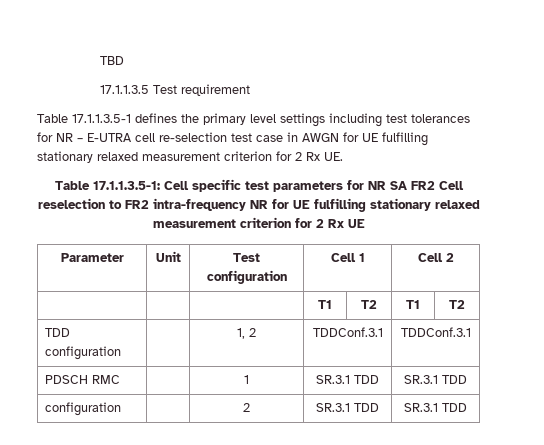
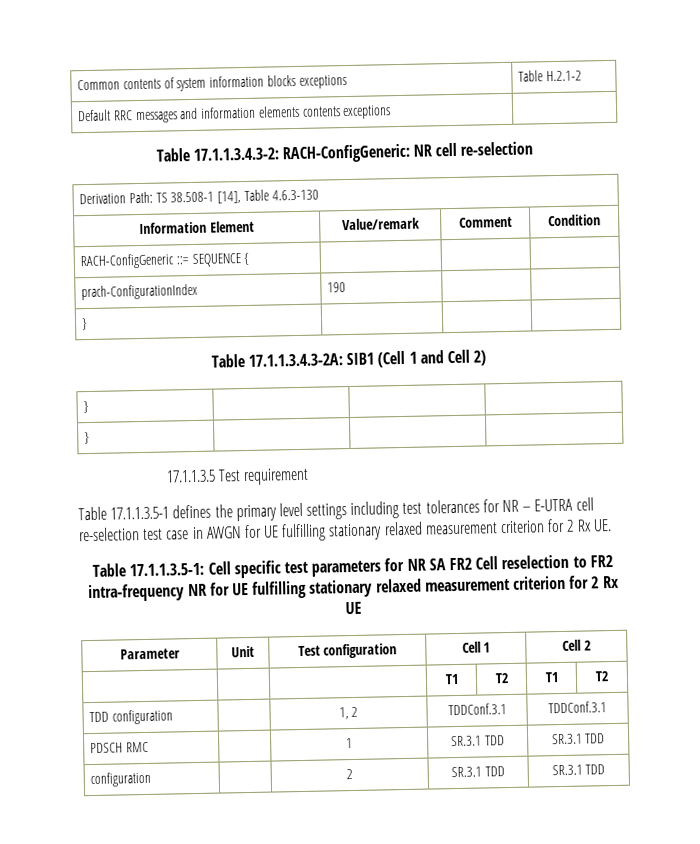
- TBD
+ Common contents of system information blocks exceptions | Table H.2.1-2
+ Default RRC messages and information elements contents exceptions |
+ Table 17.1.1.3.4.3-2: RACH-ConfigGeneric: NR cell re-selection
+ Derivation Path: TS 38.508-1 [14], Table 4.6.3-130
+ Information Element | Value/remark | Comment | Condition
+ RACH-ConfigGeneric ::= SEQUENCE { | | |
+ prach-ConfigurationIndex | 190 | |
+ } | | |
+ Table 17.1.1.3.4.3-2A: SIB1 (Cell 1 and Cell 2)
+ } | | |
+ } | | |

